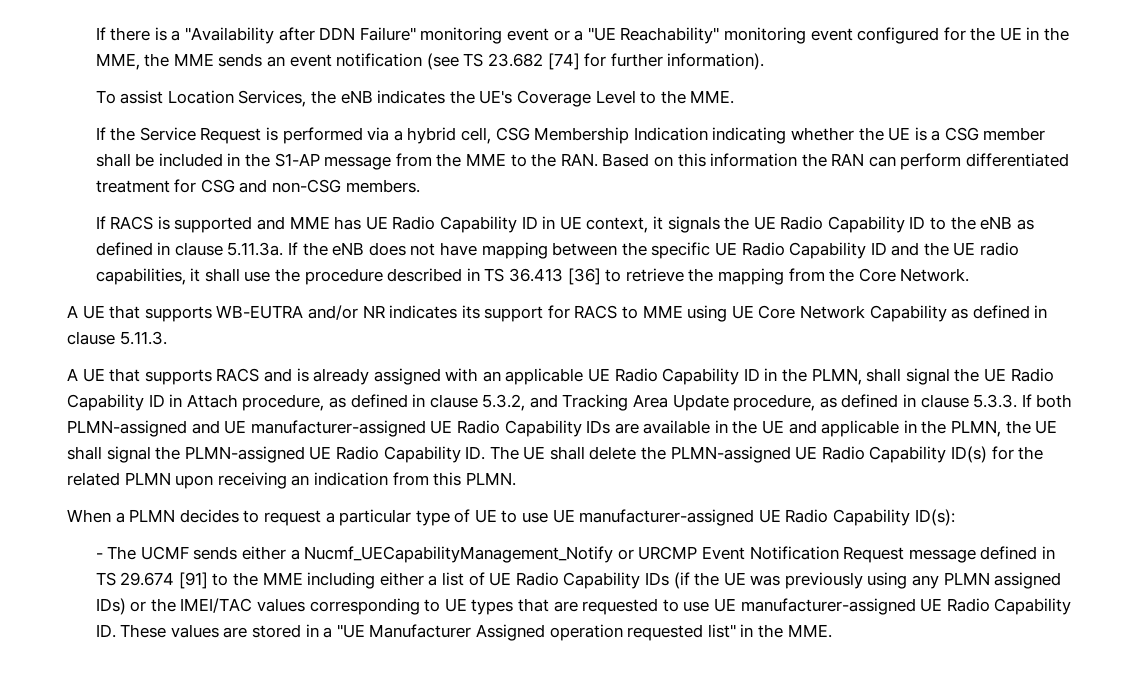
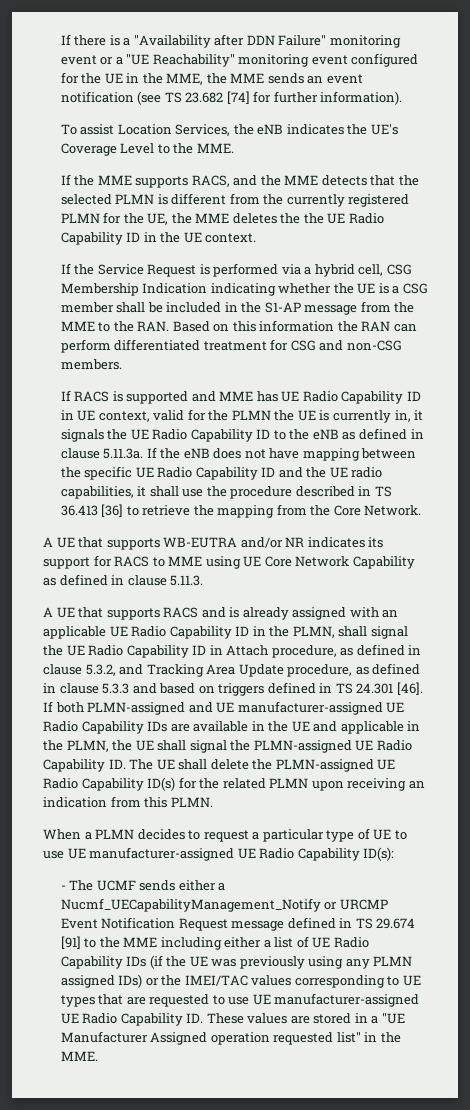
+ If the MME supports RACS, and the MME detects that the selected PLMN is different from the currently registered PLMN for the UE, the MME deletes the the UE Radio Capability ID in the UE context.
- If RACS is supported and MME has UE Radio Capability ID in UE context, it signals the UE Radio Capability ID to the eNB as defined in clause 5.11.3a. If the eNB does not have mapping between the specific UE Radio Capability ID and the UE radio capabilities, it shall use the procedure described in TS 36.413 [36] to retrieve the mapping from the Core Network.
+ If RACS is supported and MME has UE Radio Capability ID in UE context, valid for the PLMN the UE is currently in, it signals the UE Radio Capability ID to the eNB as defined in clause 5.11.3a. If the eNB does not have mapping between the specific UE Radio Capability ID and the UE radio capabilities, it shall use the procedure described in TS 36.413 [36] to retrieve the mapping from the Core Network.
- A UE that supports RACS and is already assigned with an applicable UE Radio Capability ID in the PLMN, shall signal the UE Radio Capability ID in Attach procedure, as defined in clause 5.3.2, and Tracking Area Update procedure, as defined in clause 5.3.3. If both PLMN-assigned and UE manufacturer-assigned UE Radio Capability IDs are available in the UE and applicable in the PLMN, the UE shall signal the PLMN-assigned UE Radio Capability ID. The UE shall delete the PLMN-assigned UE Radio Capability ID(s) for the related PLMN upon receiving an indication from this PLMN.
+ A UE that supports RACS and is already assigned with an applicable UE Radio Capability ID in the PLMN, shall signal the UE Radio Capability ID in Attach procedure, as defined in clause 5.3.2, and Tracking Area Update procedure, as defined in clause 5.3.3 and based on triggers defined in TS 24.301 [46]. If both PLMN-assigned and UE manufacturer-assigned UE Radio Capability IDs are available in the UE and applicable in the PLMN, the UE shall signal the PLMN-assigned UE Radio Capability ID. The UE shall delete the PLMN-assigned UE Radio Capability ID(s) for the related PLMN upon receiving an indication from this PLMN.

